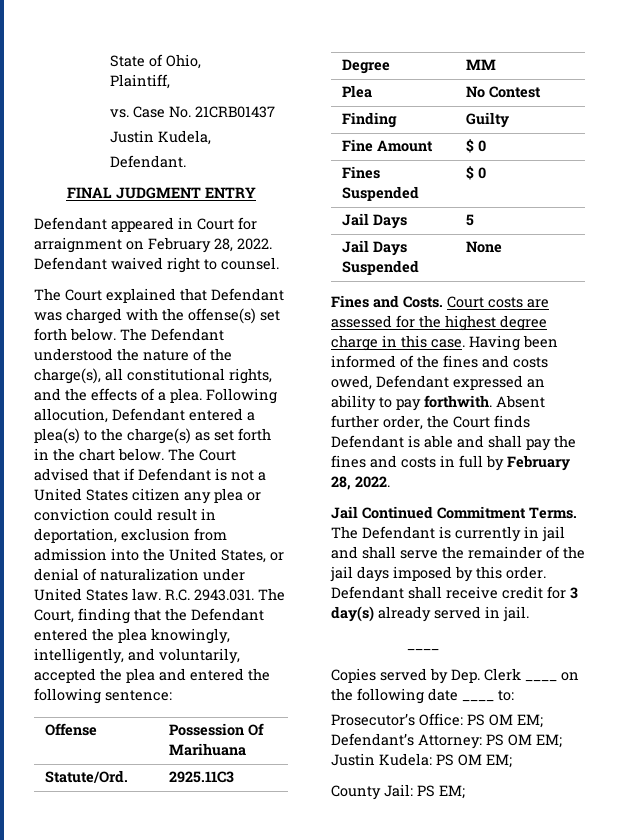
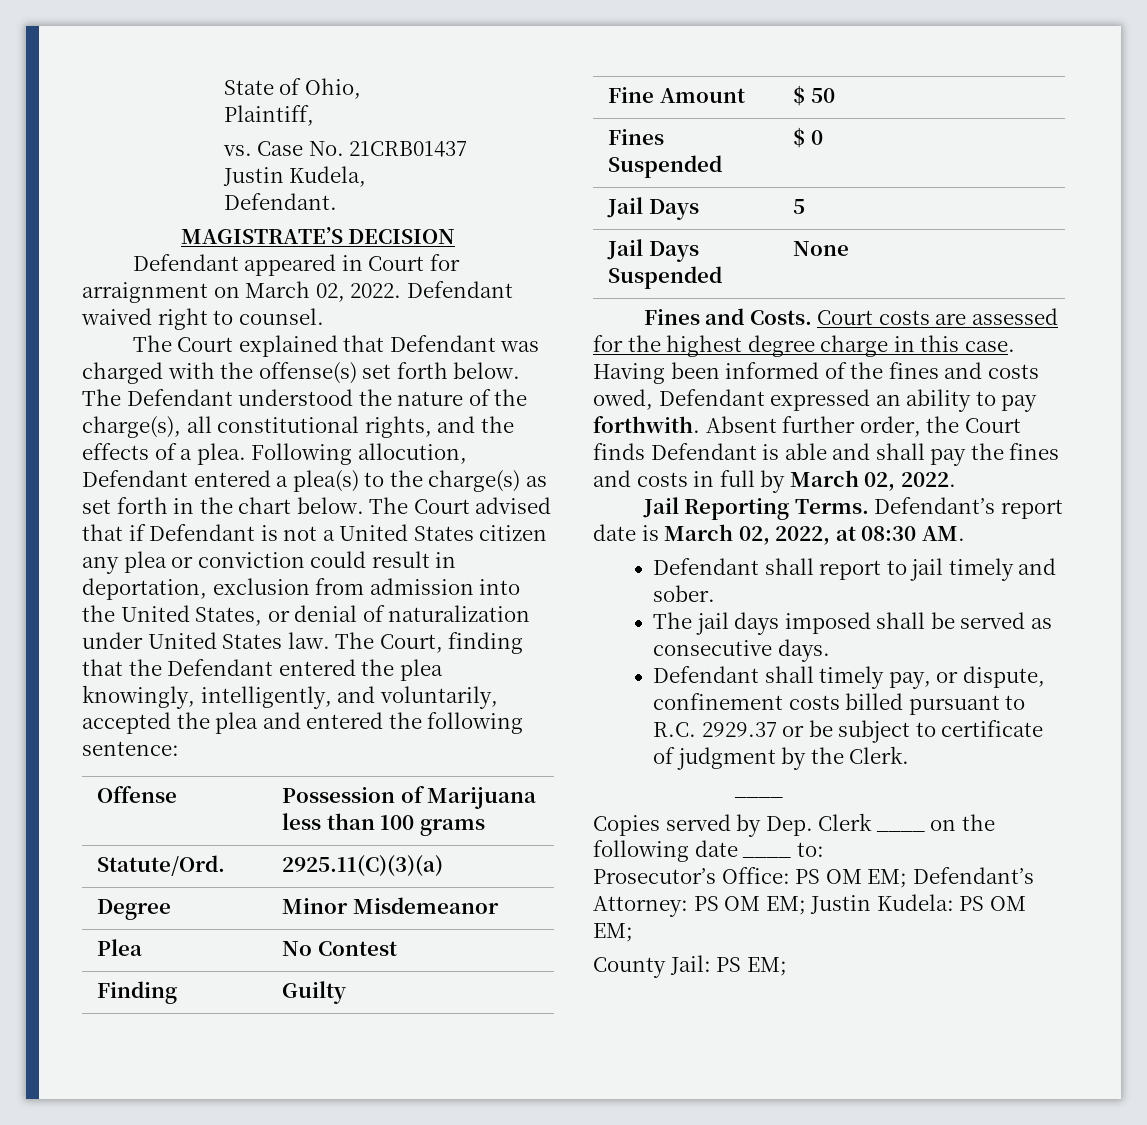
- FINAL JUDGMENT ENTRY
+ MAGISTRATE’S DECISION
- Defendant appeared in Court for arraignment on February 28, 2022.
+ Defendant appeared in Court for arraignment on March 02, 2022.
- R.C. 2943.031. The Court, finding that the Defendant entered the plea knowingly, intelligently, and voluntarily, accepted the plea and entered the following sentence:
+ The Court, finding that the Defendant entered the plea knowingly, intelligently, and voluntarily, accepted the plea and entered the following sentence:
- Offense | Possession Of Marihuana
+ Offense | Possession of Marijuana less than 100 grams
- Statute/Ord. | 2925.11C3
+ Statute/Ord. | 2925.11(C)(3)(a)
- Degree | MM
+ Degree | Minor Misdemeanor
- Fine Amount | $ 0
+ Fine Amount | $ 50
- Absent further order, the Court finds Defendant is able and shall pay the fines and costs in full by February 28, 2022.
+ Absent further order, the Court finds Defendant is able and shall pay the fines and costs in full by March 02, 2022.
- Jail Continued Commitment Terms. The Defendant is currently in jail and shall serve the remainder of the jail days imposed by this order. Defendant shall receive credit for 3 day(s) already served in jail.
+ Jail Reporting Terms. Defendant’s report date is March 02, 2022, at 08:30 AM.
+ Defendant shall report to jail timely and sober.
+ The jail days imposed shall be served as consecutive days.
+ Defendant shall timely pay, or dispute, confinement costs billed pursuant to R.C. 2929.37 or be subject to certificate of judgment by the Clerk.

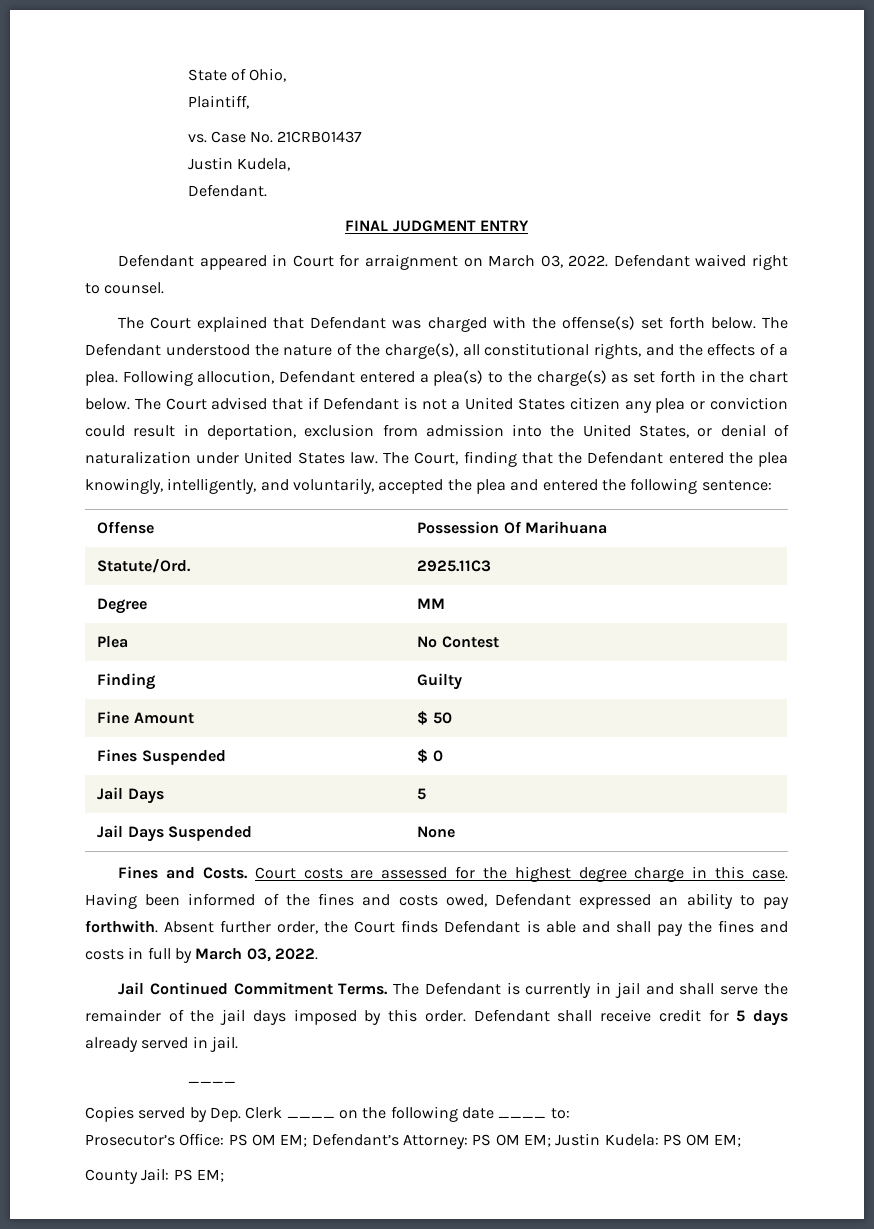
- MAGISTRATE’S DECISION
+ FINAL JUDGMENT ENTRY
- Defendant appeared in Court for arraignment on March 02, 2022.
+ Defendant appeared in Court for arraignment on March 03, 2022.
- Offense | Possession of Marijuana less than 100 grams
+ Offense | Possession Of Marihuana
- Statute/Ord. | 2925.11(C)(3)(a)
+ Statute/Ord. | 2925.11C3
- Degree | Minor Misdemeanor
+ Degree | MM
- Absent further order, the Court finds Defendant is able and shall pay the fines and costs in full by March 02, 2022.
+ Absent further order, the Court finds Defendant is able and shall pay the fines and costs in full by March 03, 2022.
- Jail Reporting Terms. Defendant’s report date is March 02, 2022, at 08:30 AM.
- Defendant shall report to jail timely and sober.
- The jail days imposed shall be served as consecutive days.
- Defendant shall timely pay, or dispute, confinement costs billed pursuant to R.C. 2929.37 or be subject to certificate of judgment by the Clerk.
+ Jail Continued Commitment Terms. The Defendant is currently in jail and shall serve the remainder of the jail days imposed by this order. Defendant shall receive credit for 5 days already served in jail.

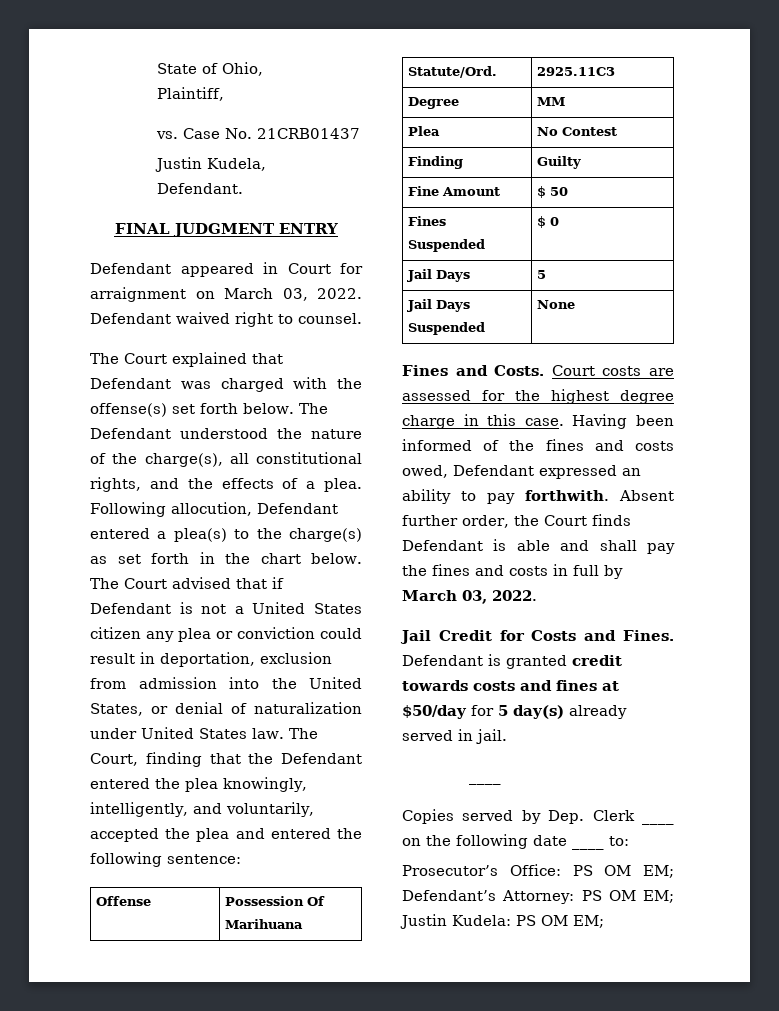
- Jail Continued Commitment Terms. The Defendant is currently in jail and shall serve the remainder of the jail days imposed by this order. Defendant shall receive credit for 5 days already served in jail.
+ Jail Credit for Costs and Fines. Defendant is granted credit towards costs and fines at $50/day for 5 day(s) already served in jail.
- County Jail: PS EM;

